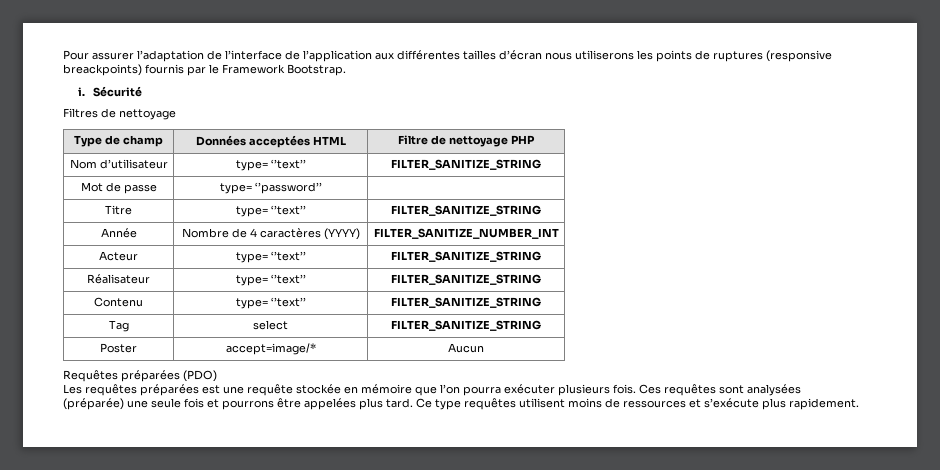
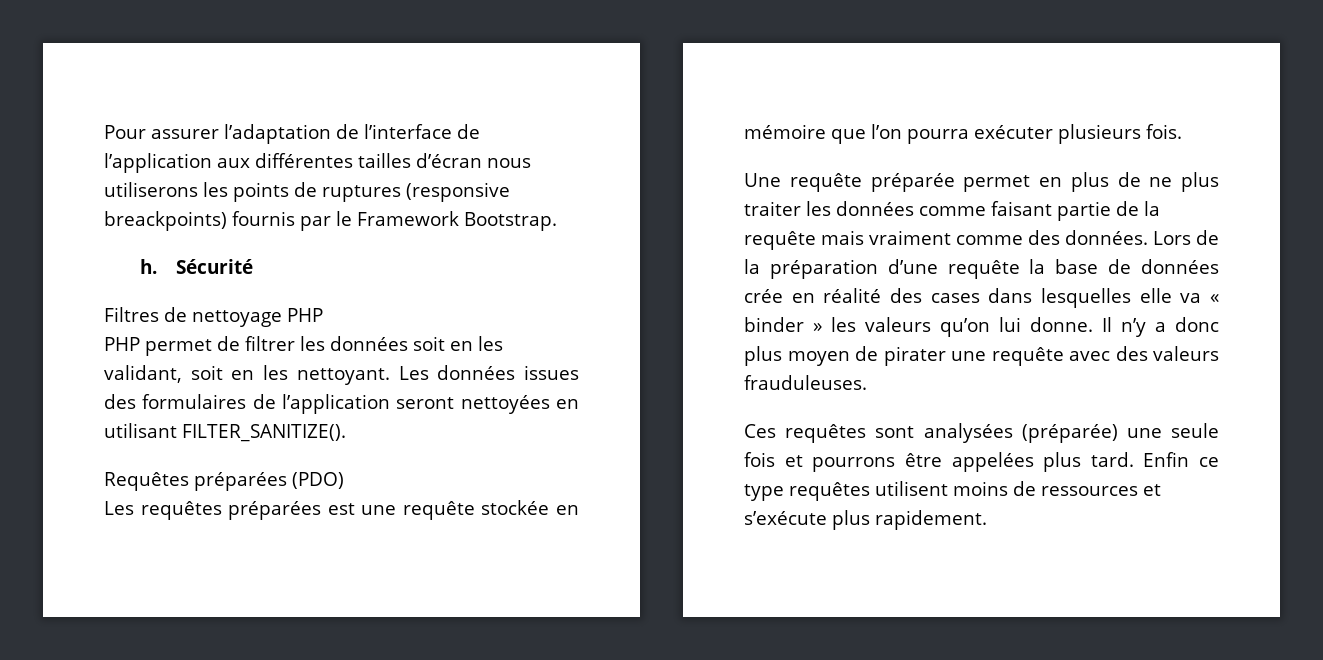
- i.
+ h.
- Filtres de nettoyage
- Type de champ | Données acceptées HTML | Filtre de nettoyage PHP
- Nom d’utilisateur | type= ‘’text’’ | FILTER_SANITIZE_STRING
- Mot de passe | type= ‘’password’’ |
- Titre | type= ‘’text’’ | FILTER_SANITIZE_STRING
- Année | Nombre de 4 caractères (YYYY) | FILTER_SANITIZE_NUMBER_INT
- Acteur | type= ‘’text’’ | FILTER_SANITIZE_STRING
- Réalisateur | type= ‘’text’’ | FILTER_SANITIZE_STRING
- Contenu | type= ‘’text’’ | FILTER_SANITIZE_STRING
- Tag | select | FILTER_SANITIZE_STRING
- Poster | accept=image/* | Aucun
+ Filtres de nettoyage PHP
+ PHP permet de filtrer les données soit en les validant, soit en les nettoyant. Les données issues des formulaires de l’application seront nettoyées en utilisant FILTER_SANITIZE().
- Les requêtes préparées est une requête stockée en mémoire que l’on pourra exécuter plusieurs fois. Ces requêtes sont analysées (préparée) une seule fois et pourrons être appelées plus tard.
+ Les requêtes préparées est une requête stockée en mémoire que l’on pourra exécuter plusieurs fois.
+ Une requête préparée permet en plus de ne plus traiter les données comme faisant partie de la requête mais vraiment comme des données. Lors de la préparation d’une requête la base de données crée en réalité des cases dans lesquelles elle va « binder » les valeurs qu’on lui donne. Il n’y a donc plus moyen de pirater une requête avec des valeurs frauduleuses.
+ Ces requêtes sont analysées (préparée) une seule fois et pourrons être appelées plus tard.
- Ce type requêtes utilisent moins de ressources et s’exécute plus rapidement.
+ Enfin ce type requêtes utilisent moins de ressources et s’exécute plus rapidement.

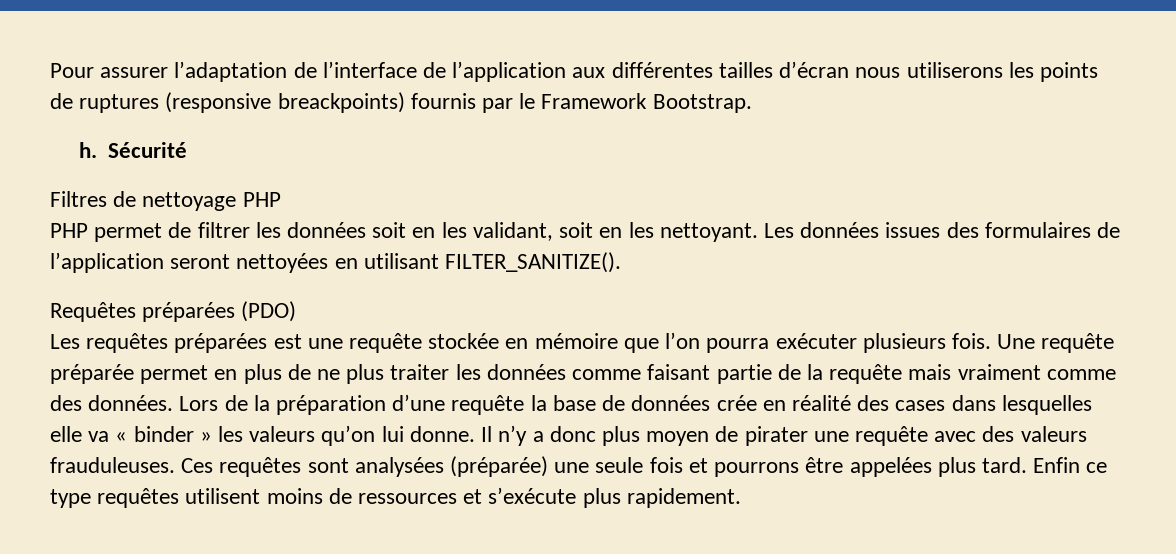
- Les requêtes préparées est une requête stockée en mémoire que l’on pourra exécuter plusieurs fois.
- Une requête préparée permet en plus de ne plus traiter les données comme faisant partie de la requête mais vraiment comme des données.
+ Les requêtes préparées est une requête stockée en mémoire que l’on pourra exécuter plusieurs fois. Une requête préparée permet en plus de ne plus traiter les données comme faisant partie de la requête mais vraiment comme des données.
- Il n’y a donc plus moyen de pirater une requête avec des valeurs frauduleuses.
- Ces requêtes sont analysées (préparée) une seule fois et pourrons être appelées plus tard.
+ Il n’y a donc plus moyen de pirater une requête avec des valeurs frauduleuses. Ces requêtes sont analysées (préparée) une seule fois et pourrons être appelées plus tard.

